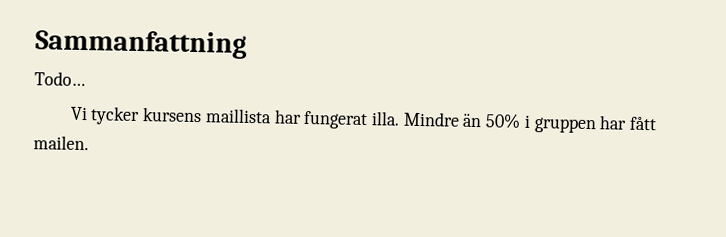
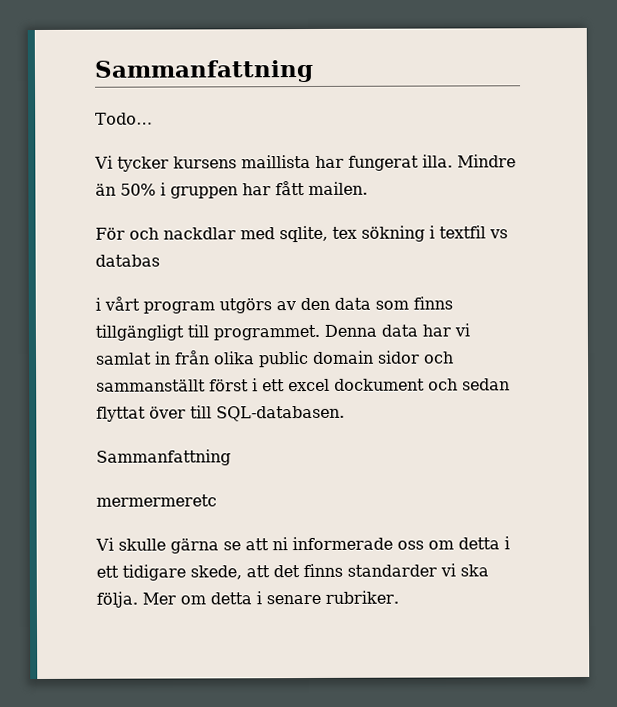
+ För och nackdlar med sqlite, tex sökning i textfil vs databas
+ i vårt program utgörs av den data som finns tillgängligt till programmet. Denna data har vi samlat in från olika public domain sidor och sammanställt först i ett excel dockument och sedan flyttat över till SQL-databasen.
+ Sammanfattning
+ mermermeretc
+ Vi skulle gärna se att ni informerade oss om detta i ett tidigare skede, att det finns standarder vi ska följa. Mer om detta i senare rubriker.

